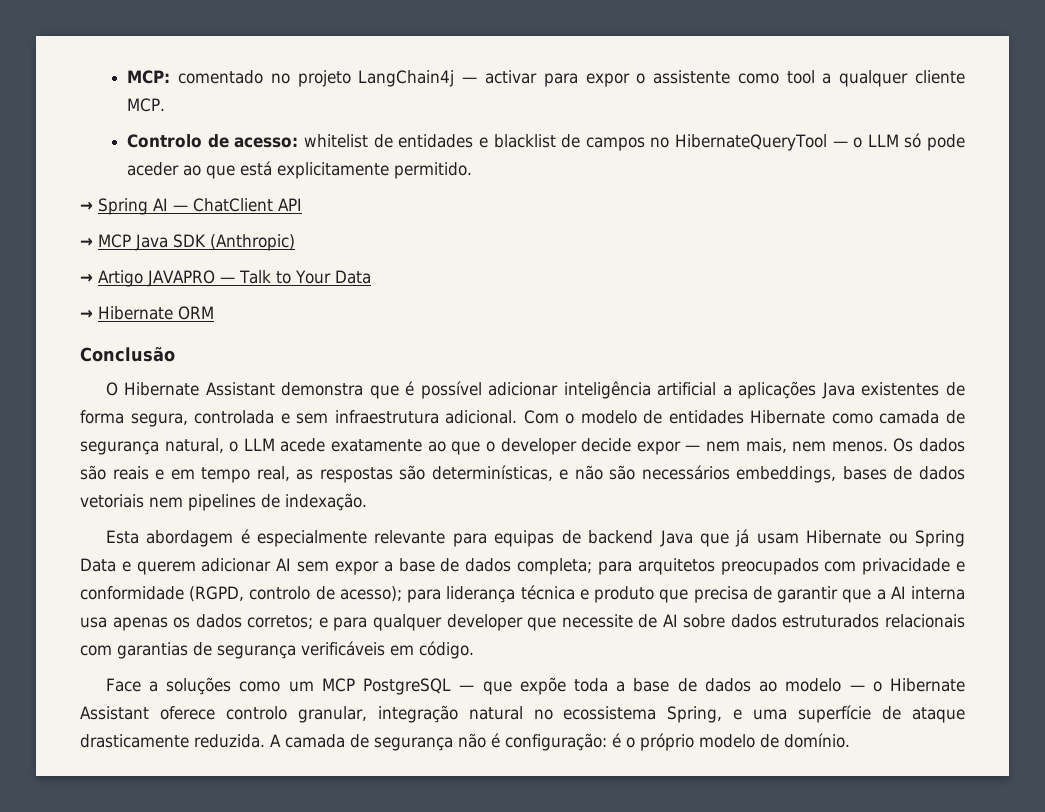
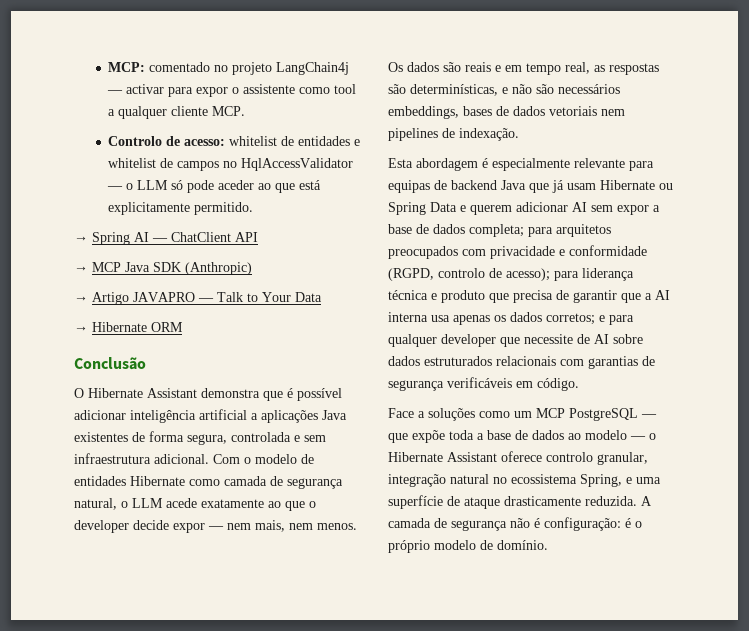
- Controlo de acesso: whitelist de entidades e blacklist de campos no HibernateQueryTool — o LLM só pode aceder ao que está explicitamente permitido.
+ Controlo de acesso: whitelist de entidades e whitelist de campos no HqlAccessValidator — o LLM só pode aceder ao que está explicitamente permitido.

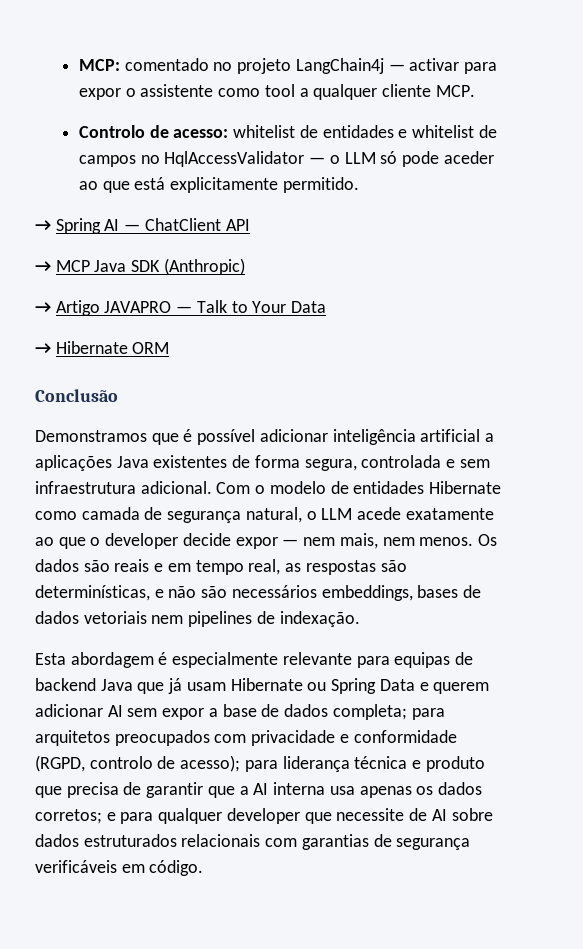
- O Hibernate Assistant demonstra que é possível adicionar inteligência artificial a aplicações Java existentes de forma segura, controlada e sem infraestrutura adicional.
+ Demonstramos que é possível adicionar inteligência artificial a aplicações Java existentes de forma segura, controlada e sem infraestrutura adicional.
- Face a soluções como um MCP PostgreSQL — que expõe toda a base de dados ao modelo — o Hibernate Assistant oferece controlo granular, integração natural no ecossistema Spring, e uma superfície de ataque drasticamente reduzida. A camada de segurança não é configuração: é o próprio modelo de domínio.

